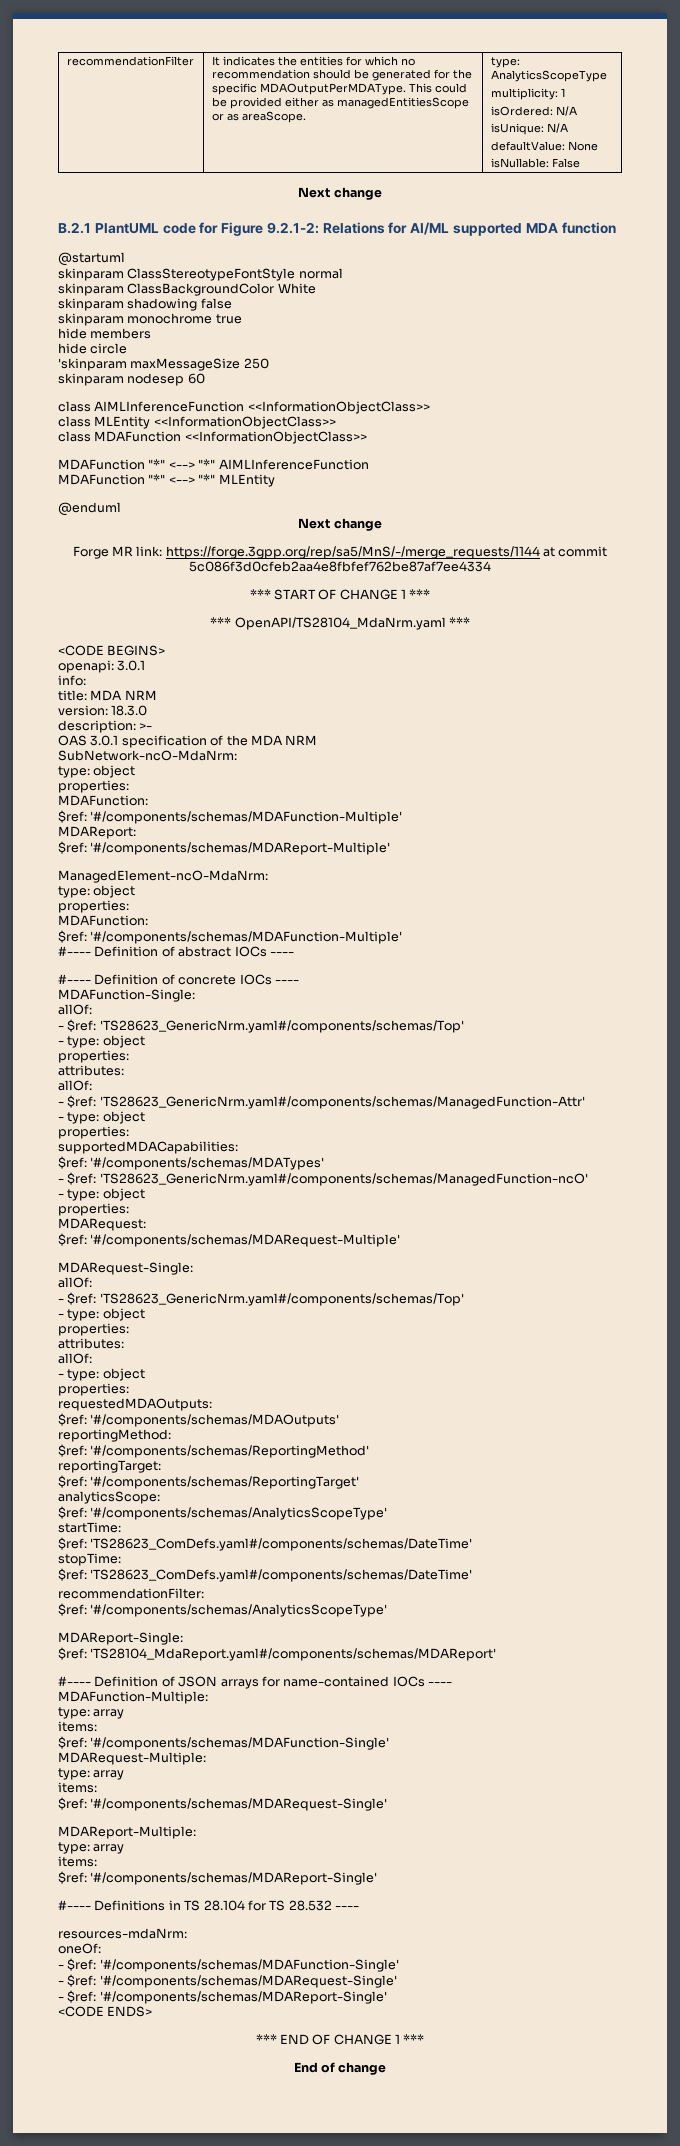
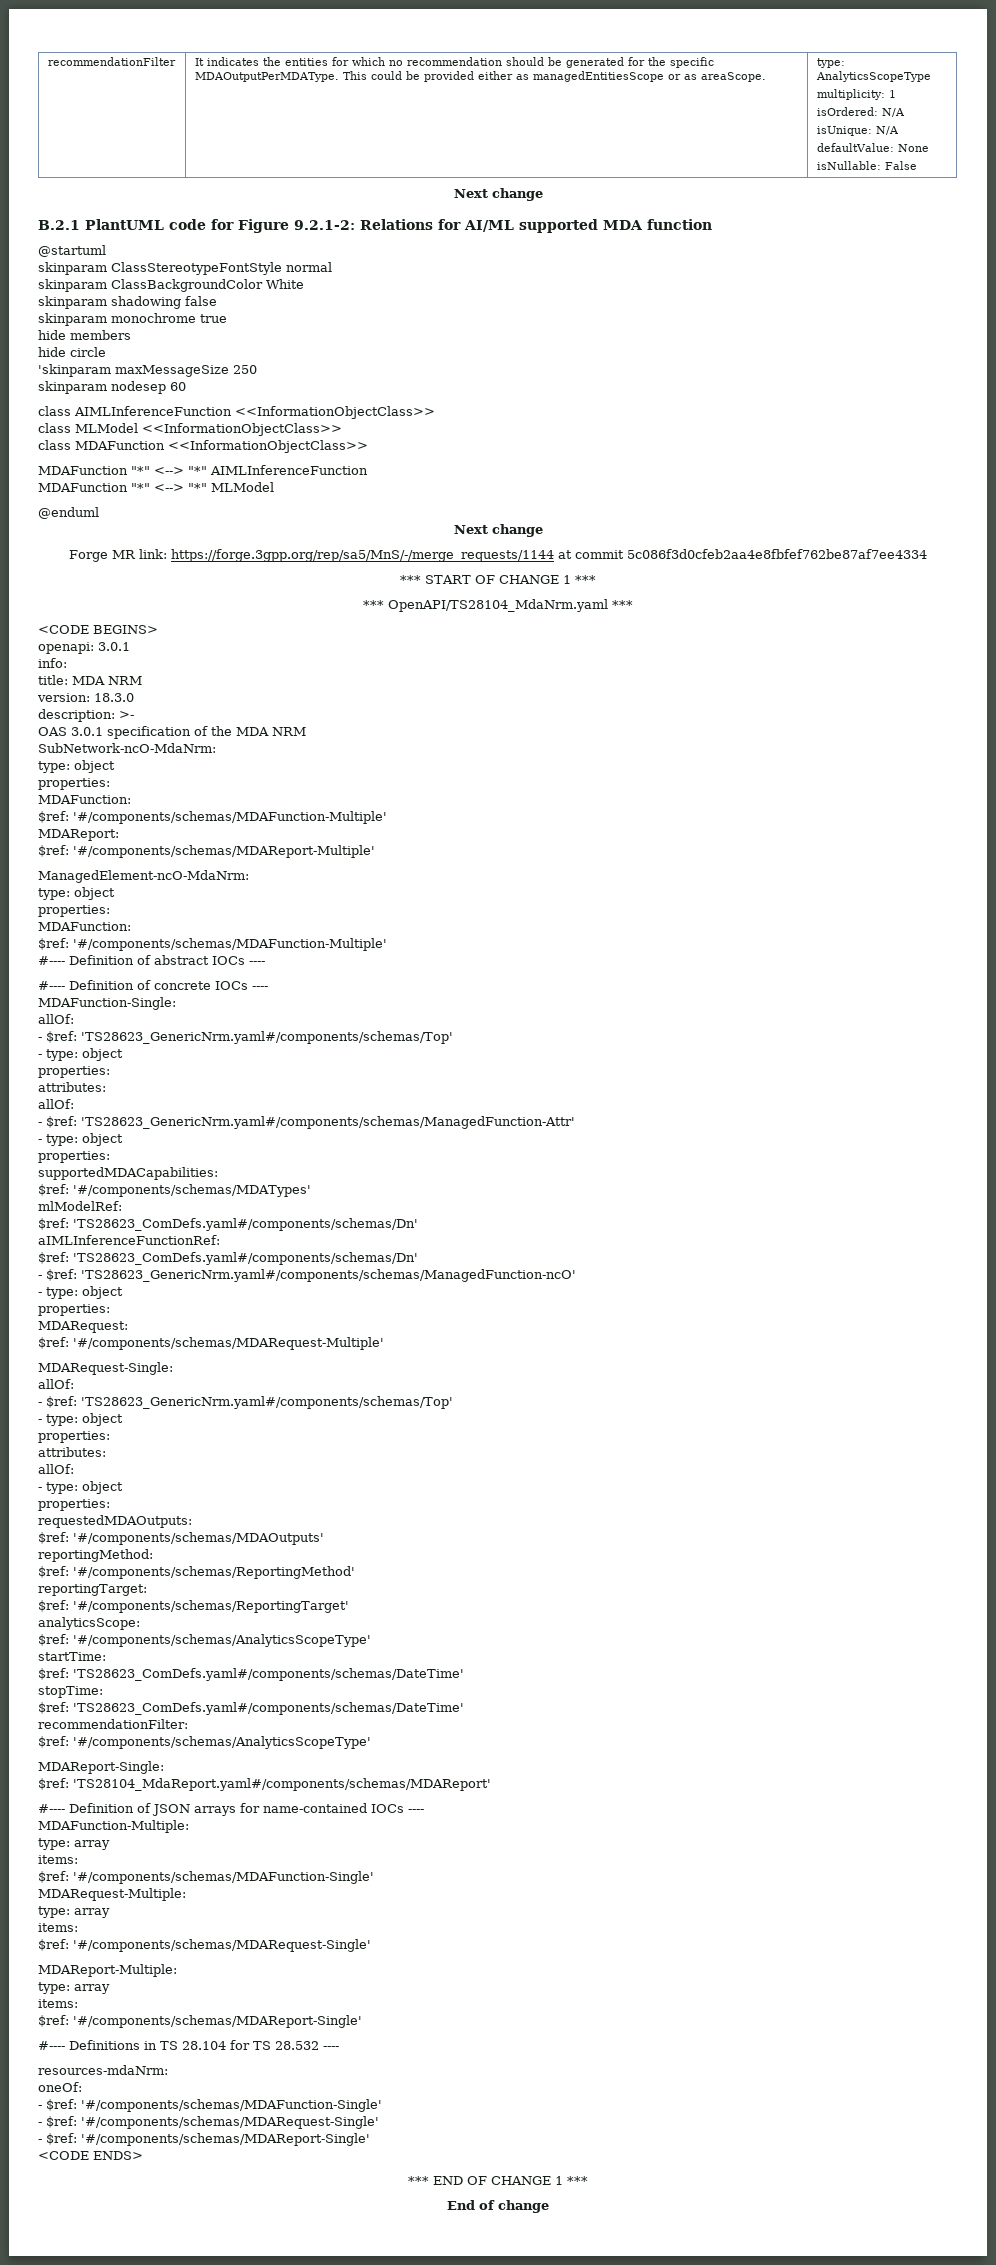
- class MLEntity <<InformationObjectClass>>
+ class MLModel <<InformationObjectClass>>
- MDAFunction "*" <--> "*" MLEntity
+ MDAFunction "*" <--> "*" MLModel
+ mlModelRef:
+ $ref: 'TS28623_ComDefs.yaml#/components/schemas/Dn'
+ aIMLInferenceFunctionRef:
+ $ref: 'TS28623_ComDefs.yaml#/components/schemas/Dn'

